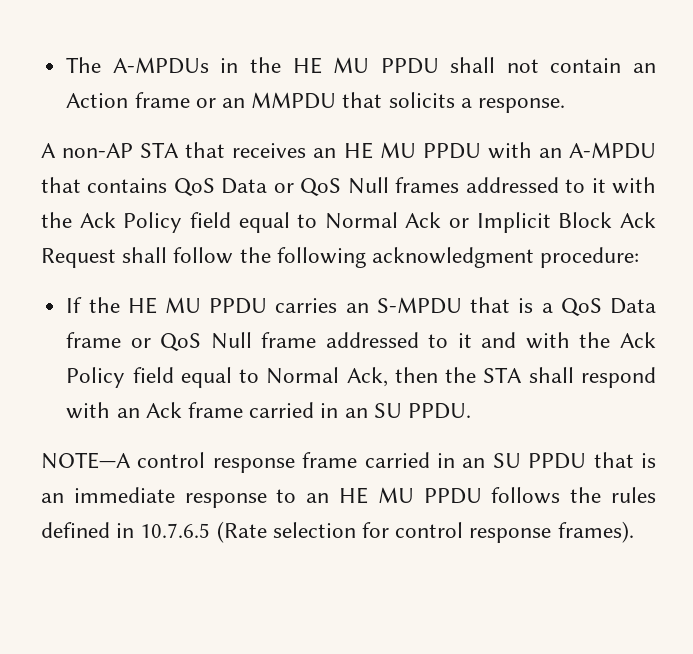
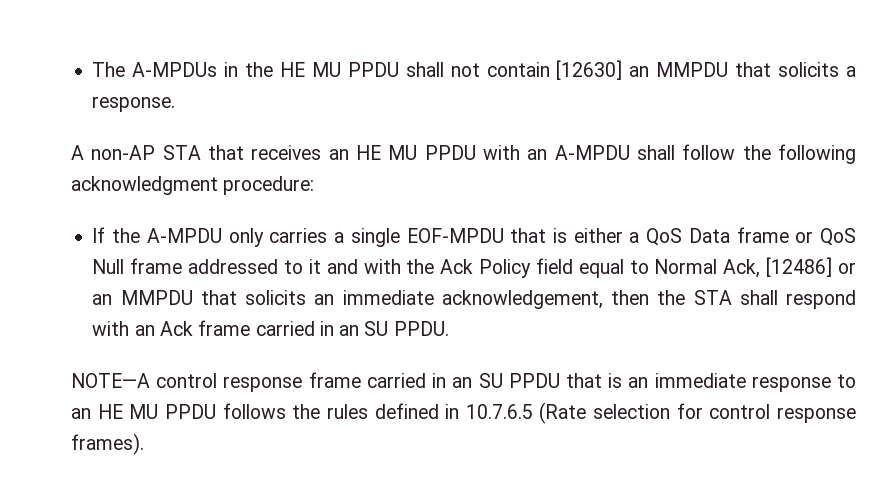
- The A-MPDUs in the HE MU PPDU shall not contain an Action frame or an MMPDU that solicits a response.
+ The A-MPDUs in the HE MU PPDU shall not contain [12630] an MMPDU that solicits a response.
- A non-AP STA that receives an HE MU PPDU with an A-MPDU that contains QoS Data or QoS Null frames addressed to it with the Ack Policy field equal to Normal Ack or Implicit Block Ack Request shall follow the following acknowledgment procedure:
+ A non-AP STA that receives an HE MU PPDU with an A-MPDU shall follow the following acknowledgment procedure:
- If the HE MU PPDU carries an S-MPDU that is a QoS Data frame or QoS Null frame addressed to it and with the Ack Policy field equal to Normal Ack, then the STA shall respond with an Ack frame carried in an SU PPDU.
+ If the A-MPDU only carries a single EOF-MPDU that is either a QoS Data frame or QoS Null frame addressed to it and with the Ack Policy field equal to Normal Ack, [12486] or an MMPDU that solicits an immediate acknowledgement, then the STA shall respond with an Ack frame carried in an SU PPDU.

